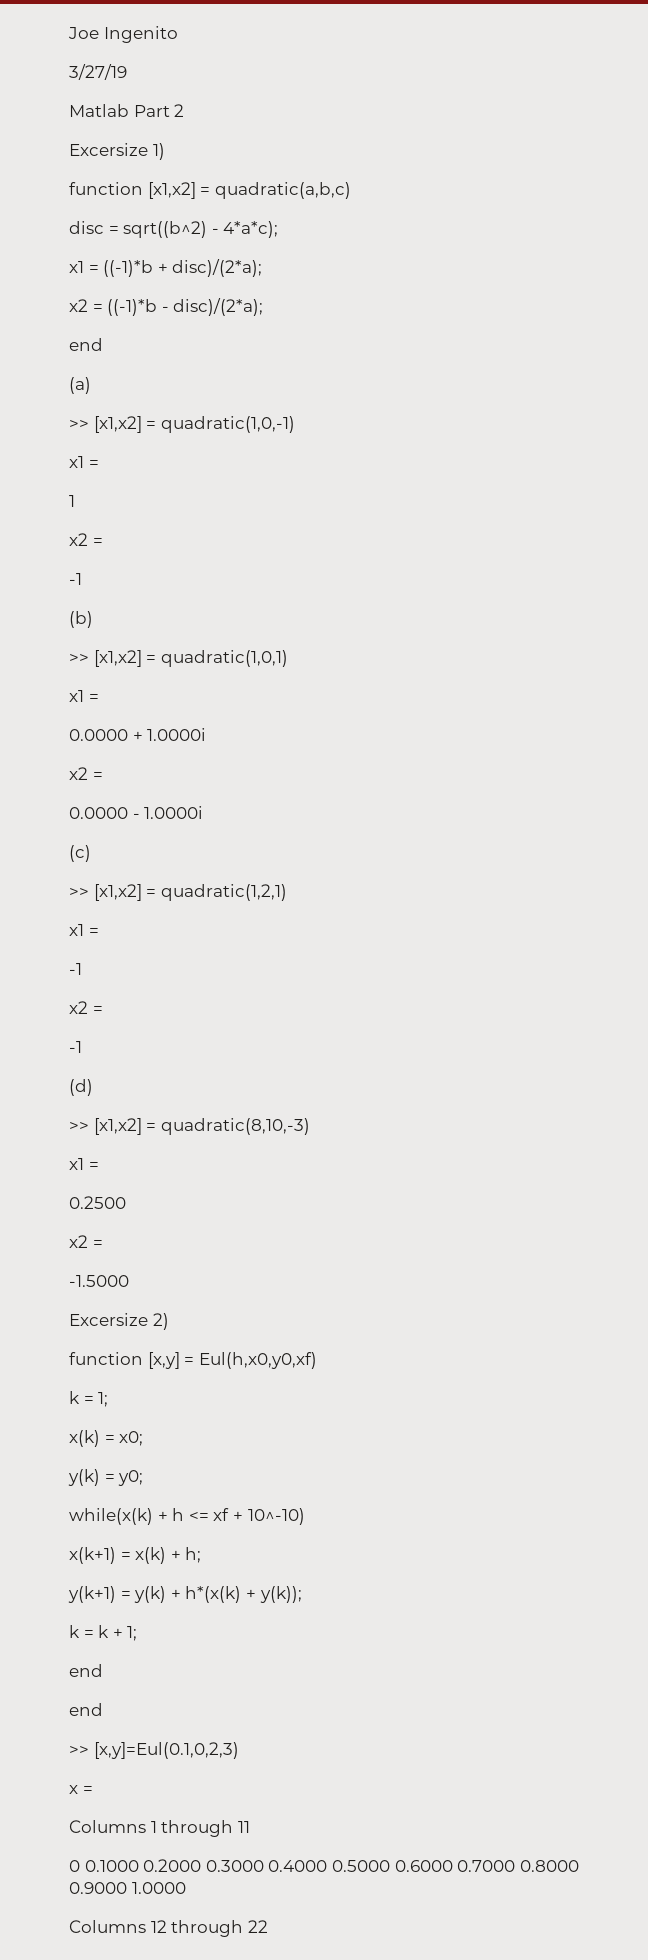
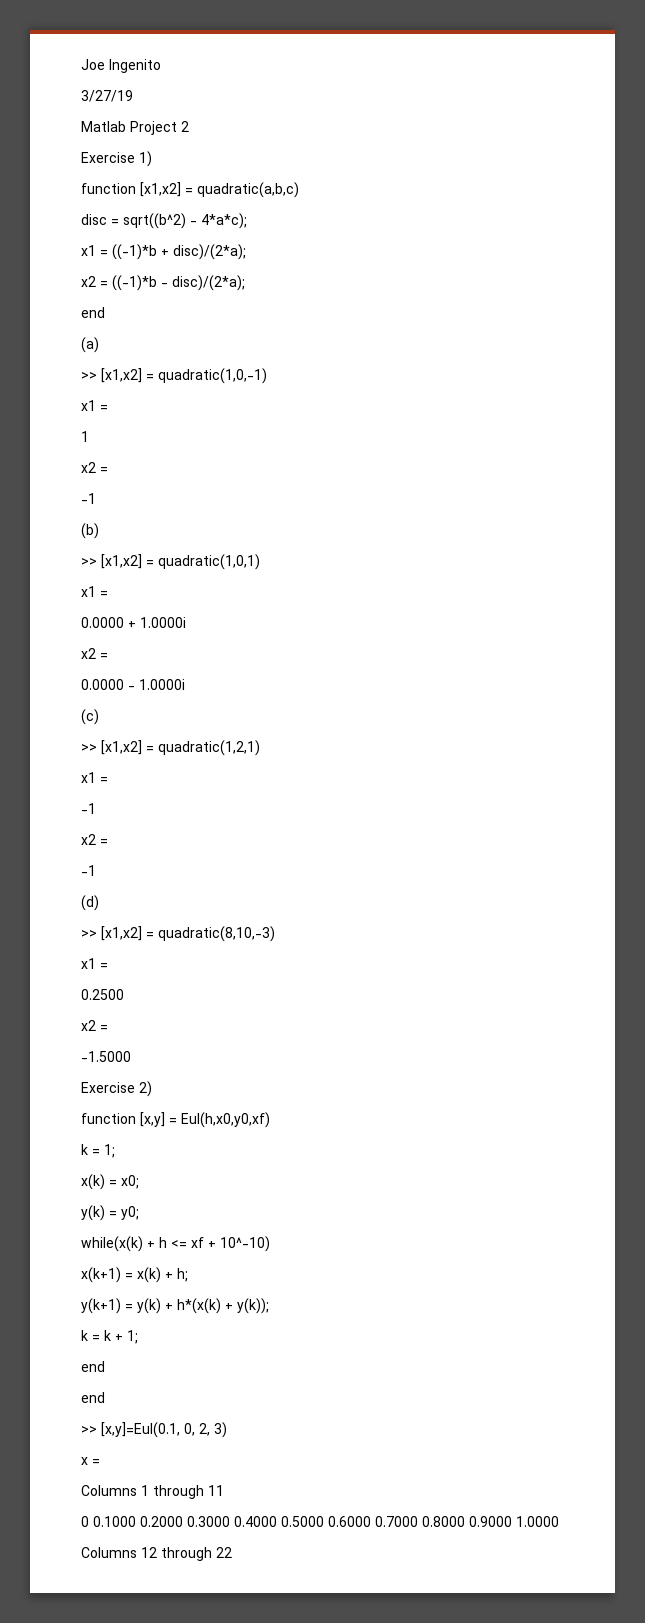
- Matlab Part 2
+ Matlab Project 2
- Excersize 1)
+ Exercise 1)
- Excersize 2)
+ Exercise 2)
- >> [x,y]=Eul(0.1,0,2,3)
+ >> [x,y]=Eul(0.1, 0, 2, 3)

